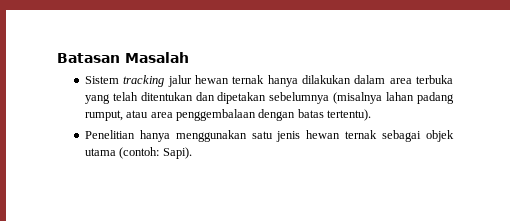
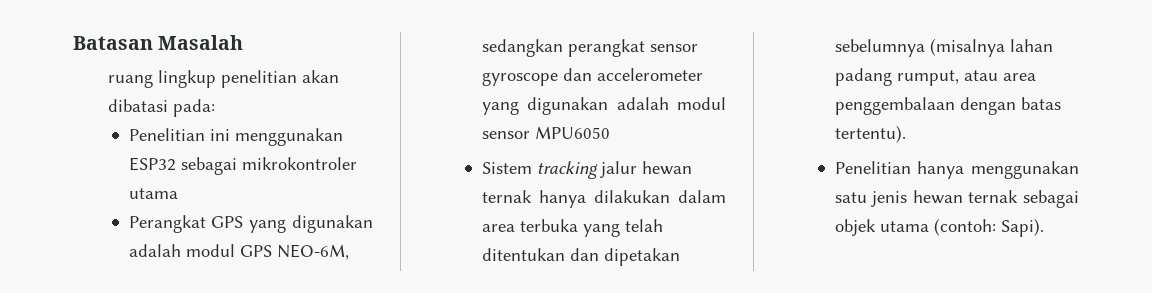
+ ruang lingkup penelitian akan dibatasi pada:
+ Penelitian ini menggunakan ESP32 sebagai mikrokontroler utama
+ Perangkat GPS yang digunakan adalah modul GPS NEO-6M, sedangkan perangkat sensor gyroscope dan accelerometer yang digunakan adalah modul sensor MPU6050

